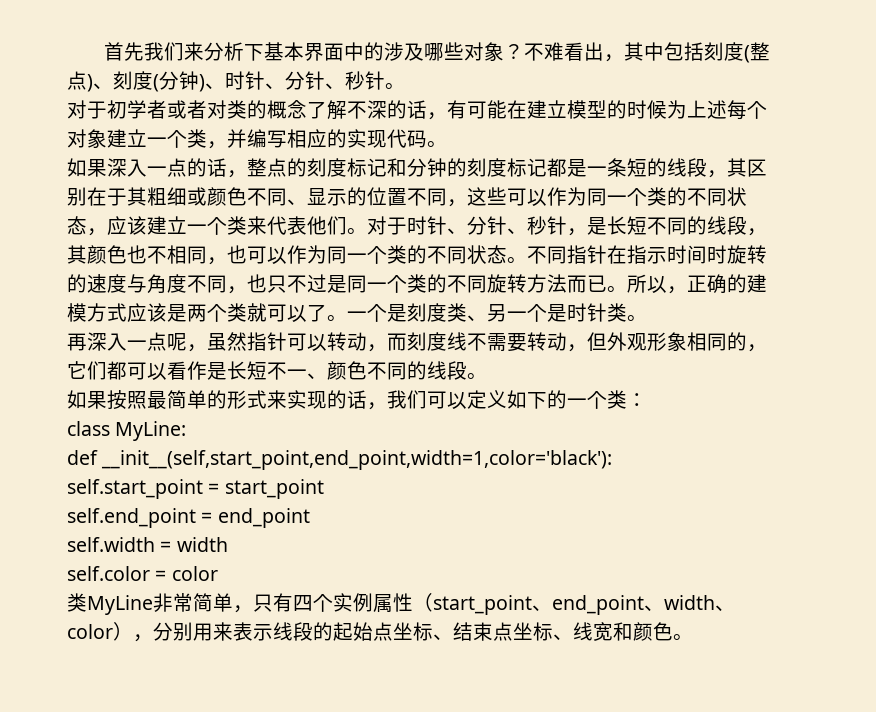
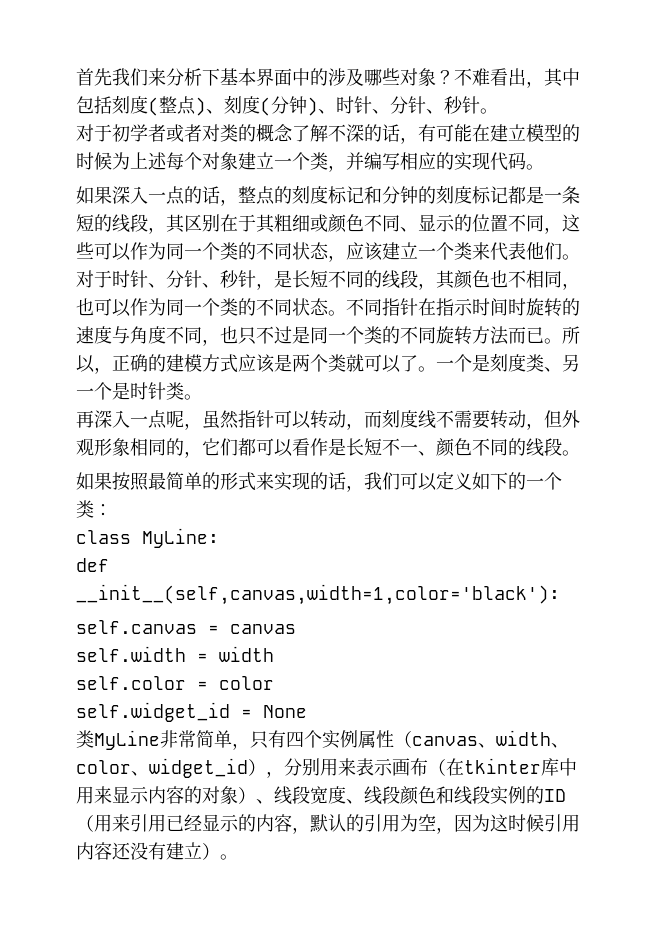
- def __init__(self,start_point,end_point,width=1,color='black'):
- self.start_point = start_point
- self.end_point = end_point
+ def __init__(self,canvas,width=1,color='black'):
+ self.canvas = canvas
+ self.widget_id = None
- 类MyLine非常简单，只有四个实例属性（start_point、end_point、width、color），分别用来表示线段的起始点坐标、结束点坐标、线宽和颜色。
+ 类MyLine非常简单，只有四个实例属性（canvas、width、color、widget_id），分别用来表示画布（在tkinter库中用来显示内容的对象）、线段宽度、线段颜色和线段实例的ID（用来引用已经显示的内容，默认的引用为空，因为这时候引用内容还没有建立）。

